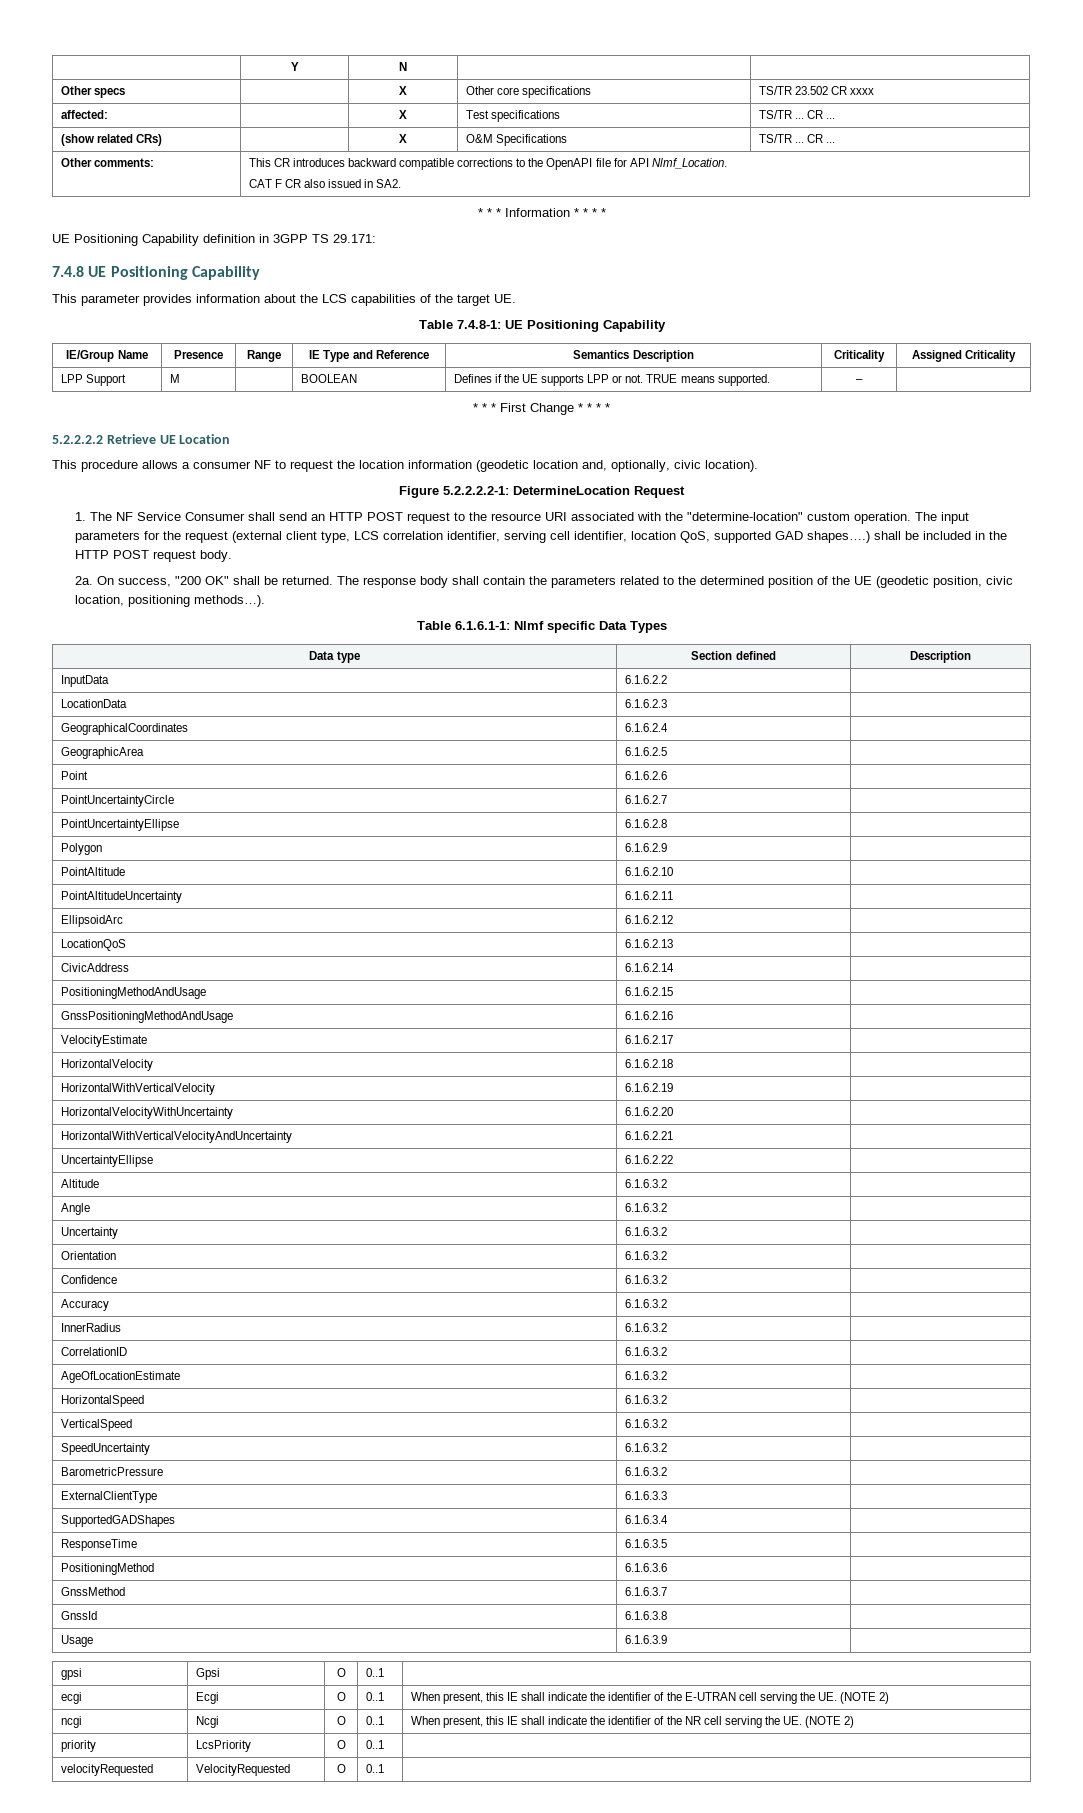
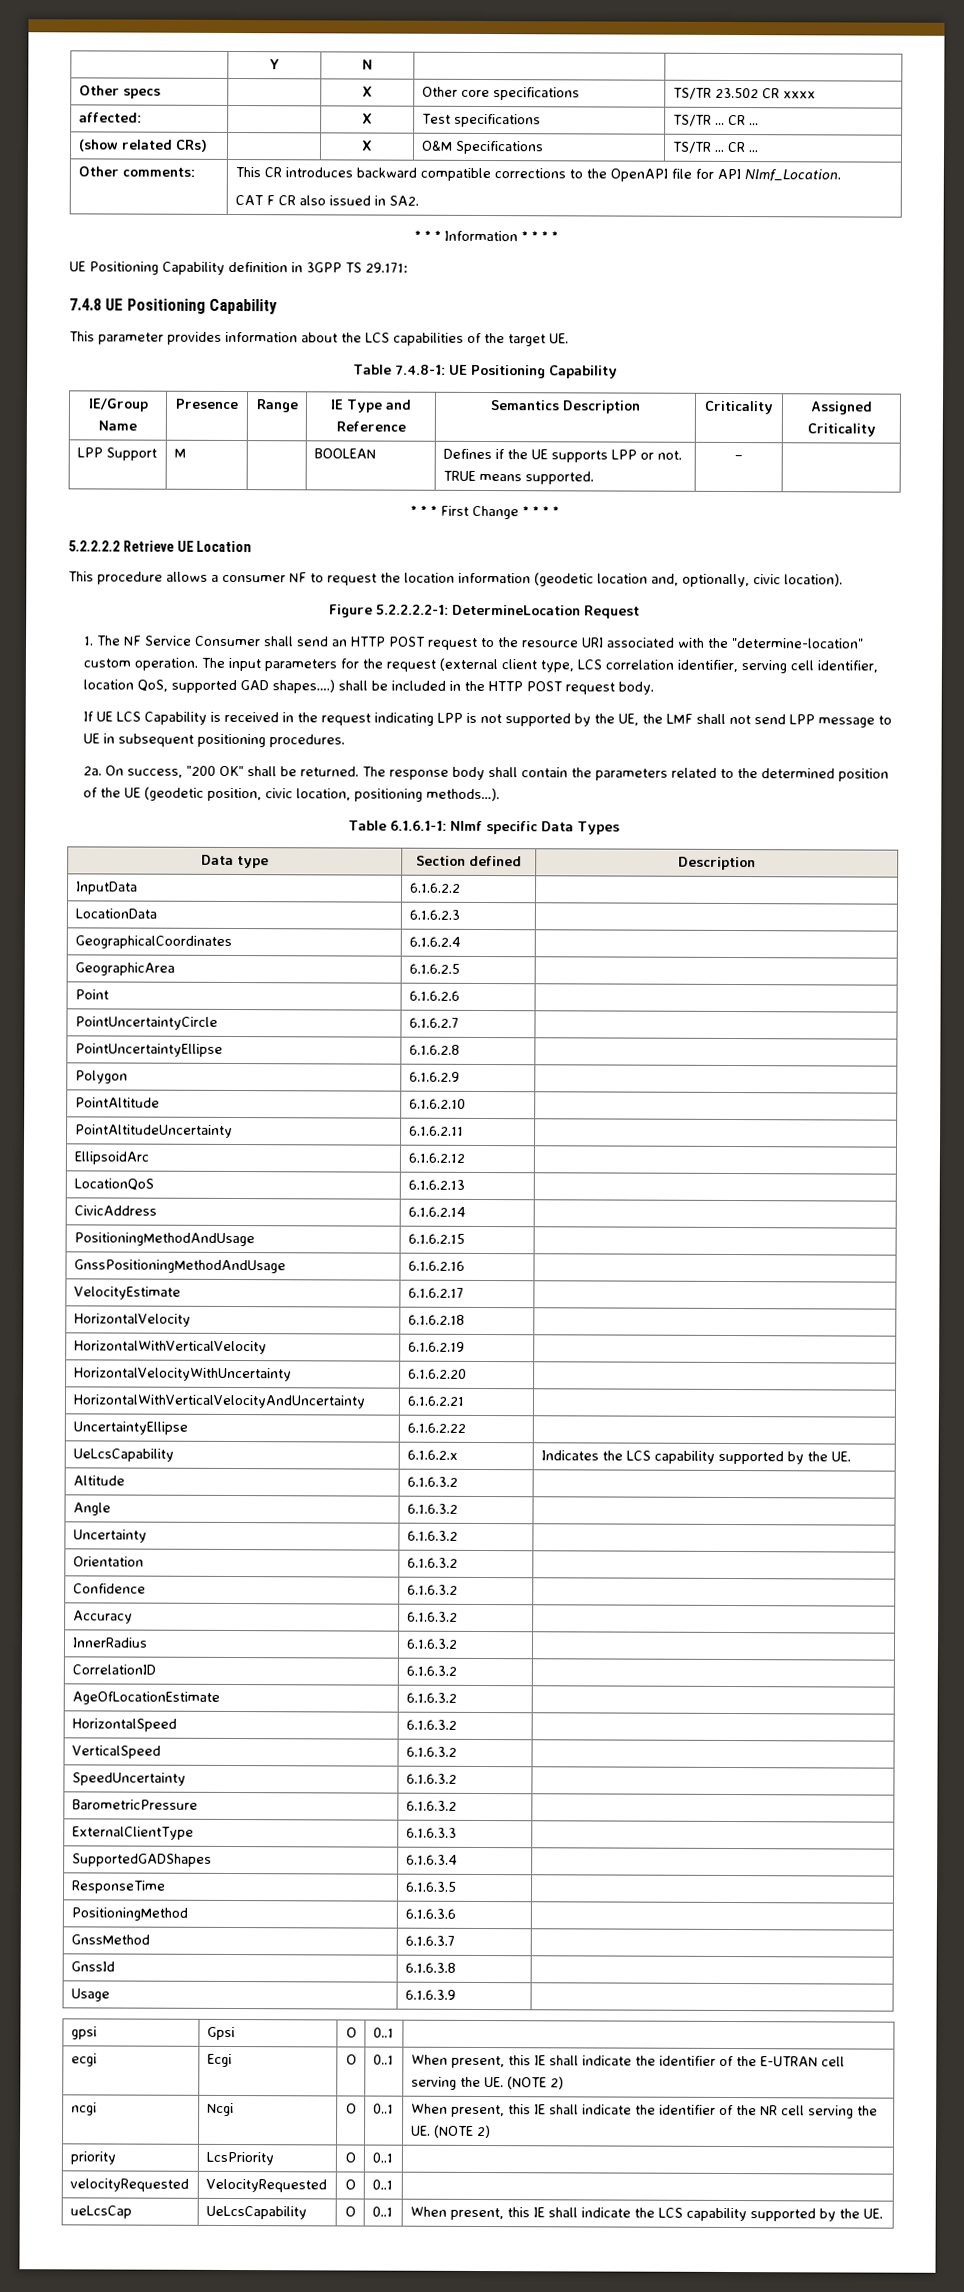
+ If UE LCS Capability is received in the request indicating LPP is not supported by the UE, the LMF shall not send LPP message to UE in subsequent positioning procedures.
+ UeLcsCapability | 6.1.6.2.x | Indicates the LCS capability supported by the UE.
+ ueLcsCap | UeLcsCapability | O | 0..1 | When present, this IE shall indicate the LCS capability supported by the UE.

